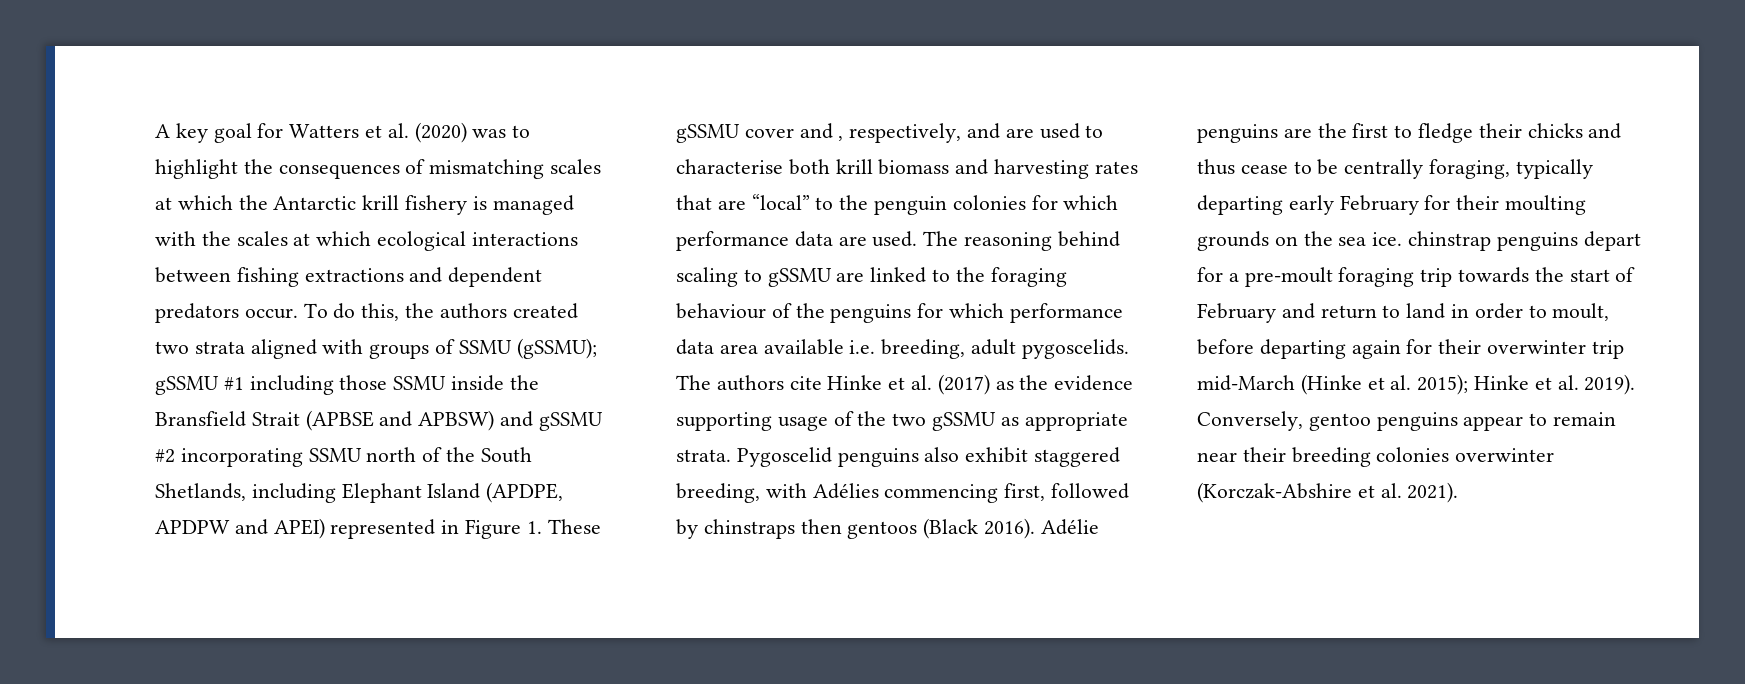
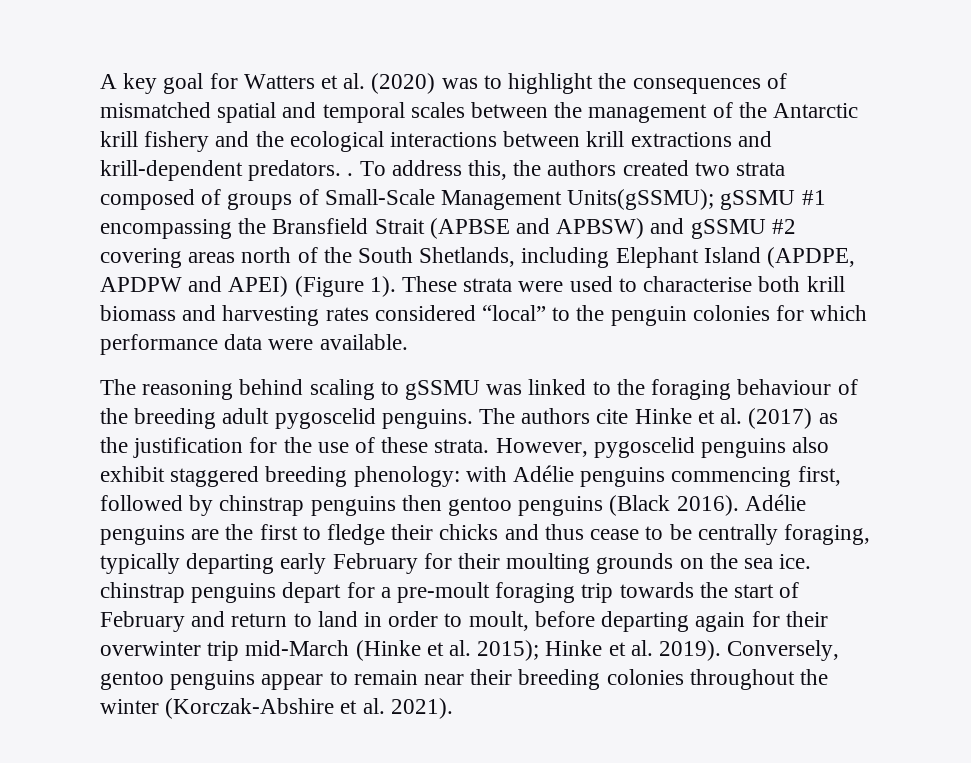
- A key goal for Watters et al. (2020) was to highlight the consequences of mismatching scales at which the Antarctic krill fishery is managed with the scales at which ecological interactions between fishing extractions and dependent predators occur. To do this, the authors created two strata aligned with groups of SSMU (gSSMU); gSSMU #1 including those SSMU inside the Bransfield Strait (APBSE and APBSW) and gSSMU #2 incorporating SSMU north of the South Shetlands, including Elephant Island (APDPE, APDPW and APEI) represented in Figure 1. These gSSMU cover and , respectively, and are used to characterise both krill biomass and harvesting rates that are “local” to the penguin colonies for which performance data are used. The reasoning behind scaling to gSSMU are linked to the foraging behaviour of the penguins for which performance data area available i.e. breeding, adult pygoscelids.
+ A key goal for Watters et al. (2020) was to highlight the consequences of mismatched spatial and temporal scales between the management of the Antarctic krill fishery and the ecological interactions between krill extractions and krill-dependent predators. . To address this, the authors created two strata composed of groups of Small-Scale Management Units(gSSMU); gSSMU #1 encompassing the Bransfield Strait (APBSE and APBSW) and gSSMU #2 covering areas north of the South Shetlands, including Elephant Island (APDPE, APDPW and APEI) (Figure 1). These strata were used to characterise both krill biomass and harvesting rates considered “local” to the penguin colonies for which performance data were available.
+ The reasoning behind scaling to gSSMU was linked to the foraging behaviour of the breeding adult pygoscelid penguins.
- The authors cite Hinke et al. (2017) as the evidence supporting usage of the two gSSMU as appropriate strata. Pygoscelid penguins also exhibit staggered breeding, with Adélies commencing first, followed by chinstraps then gentoos (Black 2016).
+ The authors cite Hinke et al. (2017) as the justification for the use of these strata. However, pygoscelid penguins also exhibit staggered breeding phenology: with Adélie penguins commencing first, followed by chinstrap penguins then gentoo penguins (Black 2016).
- Conversely, gentoo penguins appear to remain near their breeding colonies overwinter (Korczak-Abshire et al. 2021).
+ Conversely, gentoo penguins appear to remain near their breeding colonies throughout the winter (Korczak-Abshire et al. 2021).

